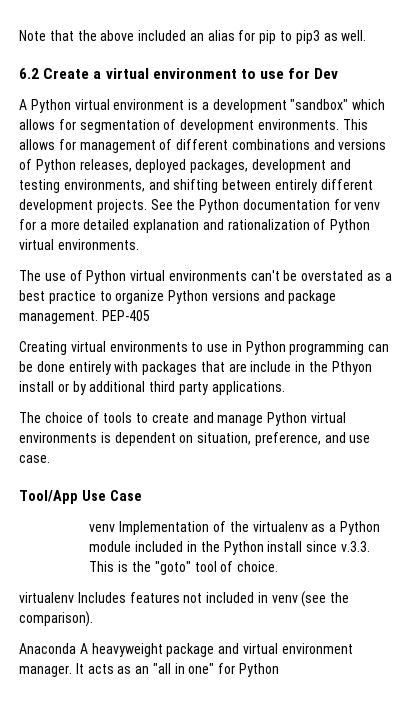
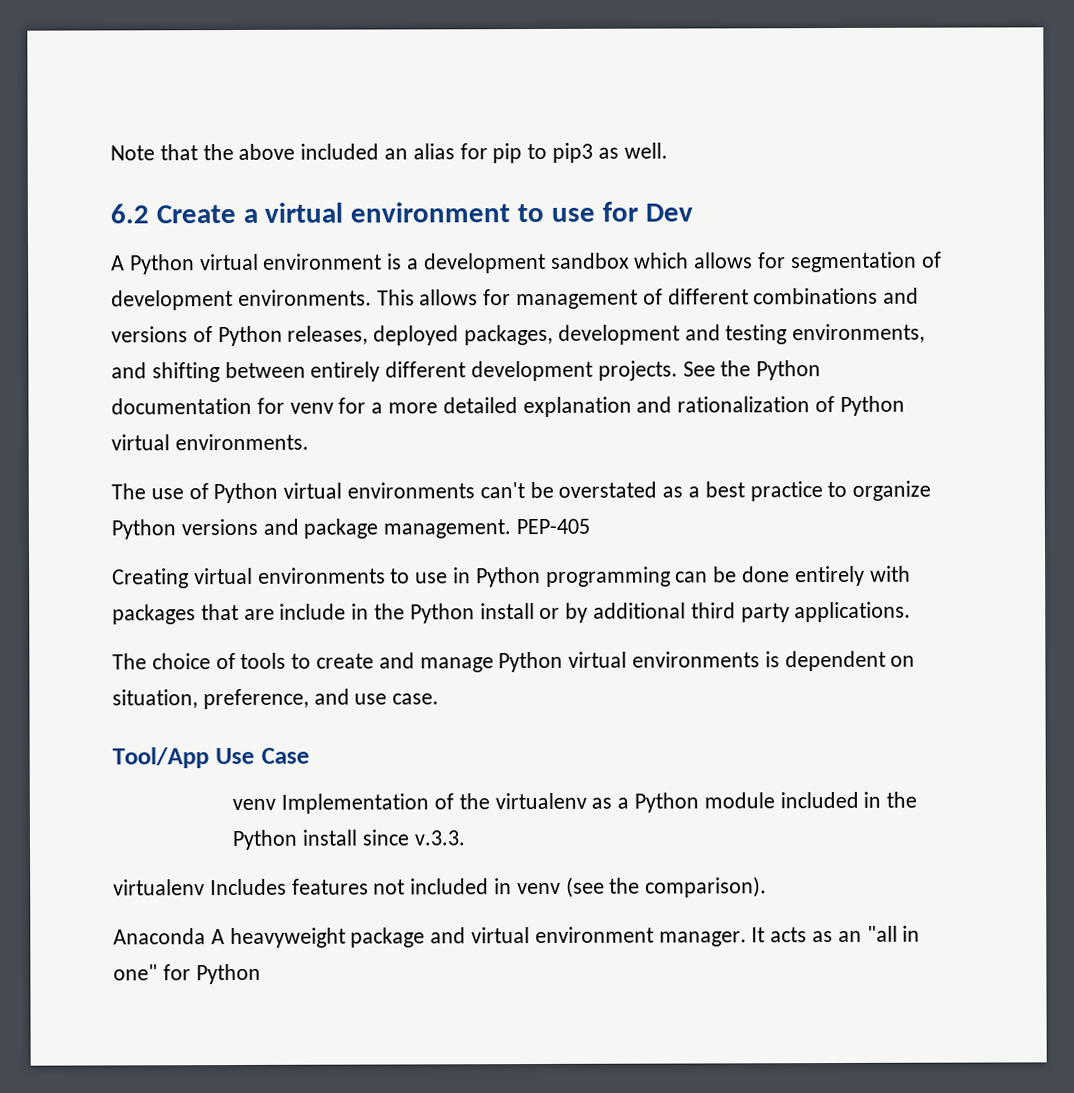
- A Python virtual environment is a development "sandbox" which allows for segmentation of development environments.
+ A Python virtual environment is a development sandbox which allows for segmentation of development environments.
- Creating virtual environments to use in Python programming can be done entirely with packages that are include in the Pthyon install or by additional third party applications.
+ Creating virtual environments to use in Python programming can be done entirely with packages that are include in the Python install or by additional third party applications.
- venv Implementation of the virtualenv as a Python module included in the Python install since v.3.3. This is the "goto" tool of choice.
+ venv Implementation of the virtualenv as a Python module included in the Python install since v.3.3.

